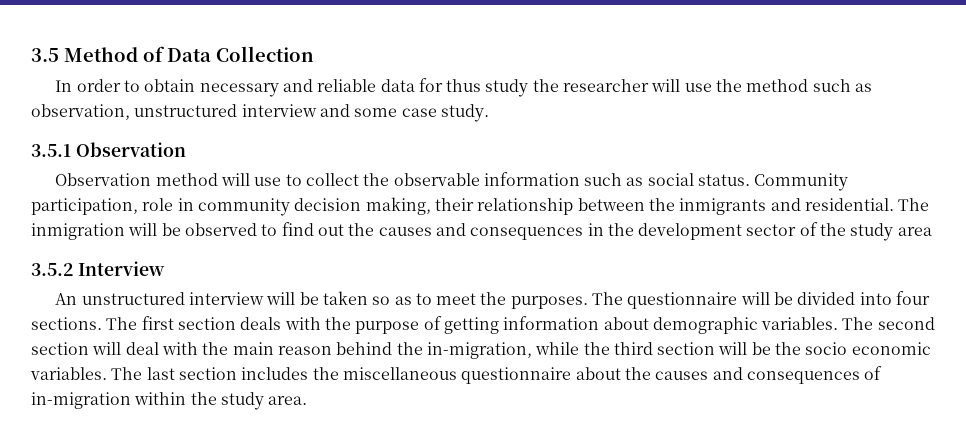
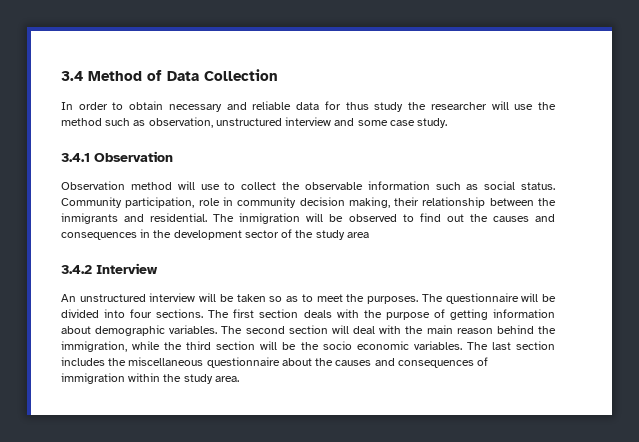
- 3.5 Method of Data Collection
+ 3.4 Method of Data Collection
- 3.5.1 Observation
+ 3.4.1 Observation
- 3.5.2 Interview
+ 3.4.2 Interview
- The second section will deal with the main reason behind the in-migration, while the third section will be the socio economic variables.
+ The second section will deal with the main reason behind the immigration, while the third section will be the socio economic variables.
- The last section includes the miscellaneous questionnaire about the causes and consequences of in-migration within the study area.
+ The last section includes the miscellaneous questionnaire about the causes and consequences of immigration within the study area.

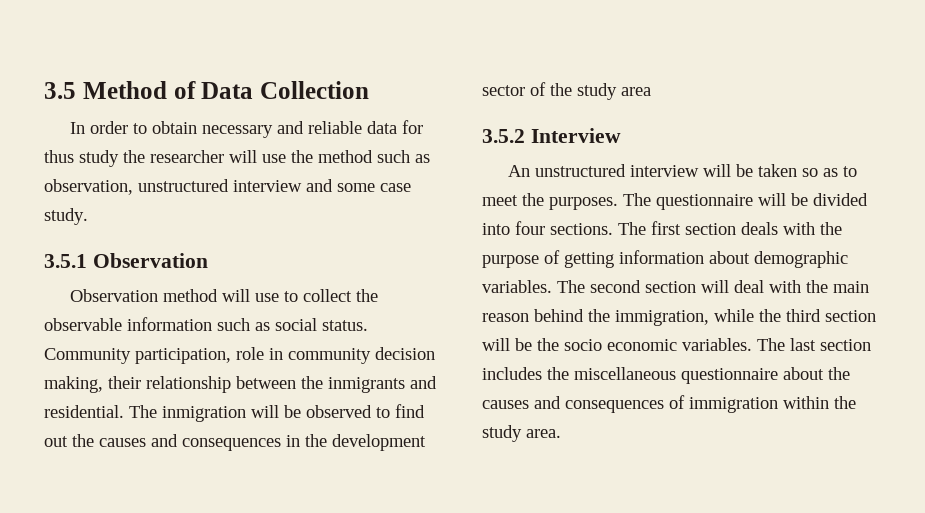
- 3.4 Method of Data Collection
+ 3.5 Method of Data Collection
- 3.4.1 Observation
+ 3.5.1 Observation
- 3.4.2 Interview
+ 3.5.2 Interview

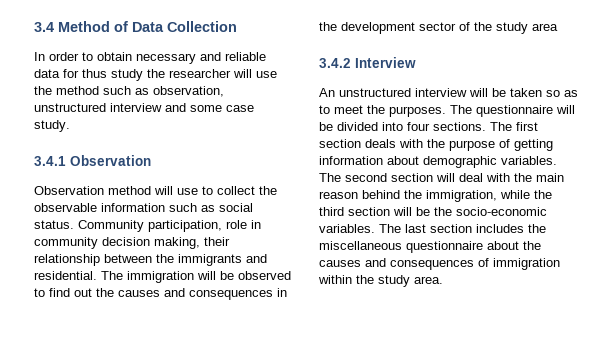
- 3.5 Method of Data Collection
+ 3.4 Method of Data Collection
- 3.5.1 Observation
+ 3.4.1 Observation
- Community participation, role in community decision making, their relationship between the inmigrants and residential.
+ Community participation, role in community decision making, their relationship between the immigrants and residential.
- The inmigration will be observed to find out the causes and consequences in the development sector of the study area
+ The immigration will be observed to find out the causes and consequences in the development sector of the study area
- 3.5.2 Interview
+ 3.4.2 Interview
- The second section will deal with the main reason behind the immigration, while the third section will be the socio economic variables.
+ The second section will deal with the main reason behind the immigration, while the third section will be the socio-economic variables.

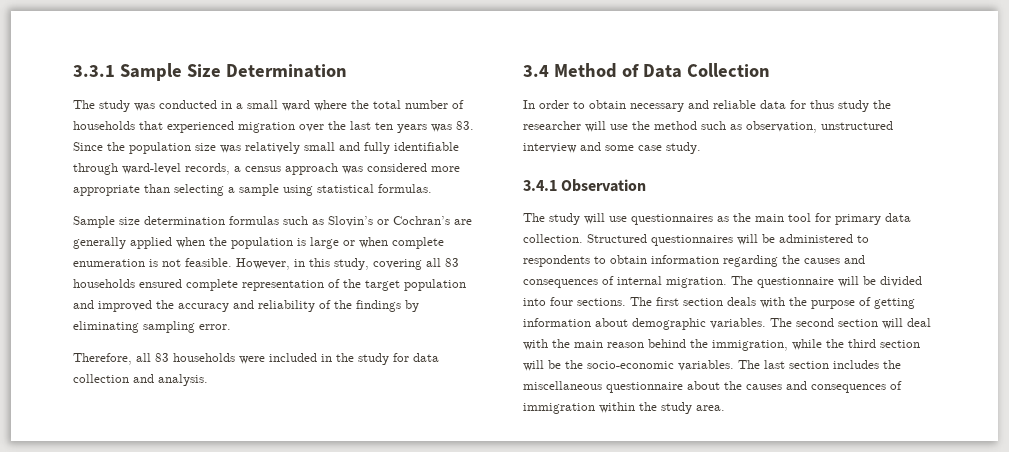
+ 3.3.1 Sample Size Determination
+ The study was conducted in a small ward where the total number of households that experienced migration over the last ten years was 83. Since the population size was relatively small and fully identifiable through ward-level records, a census approach was considered more appropriate than selecting a sample using statistical formulas.
+ Sample size determination formulas such as Slovin’s or Cochran’s are generally applied when the population is large or when complete enumeration is not feasible. However, in this study, covering all 83 households ensured complete representation of the target population and improved the accuracy and reliability of the findings by eliminating sampling error.
+ Therefore, all 83 households were included in the study for data collection and analysis.
- Observation method will use to collect the observable information such as social status. Community participation, role in community decision making, their relationship between the immigrants and residential. The immigration will be observed to find out the causes and consequences in the development sector of the study area
- 3.4.2 Interview
- An unstructured interview will be taken so as to meet the purposes.
+ The study will use questionnaires as the main tool for primary data collection. Structured questionnaires will be administered to respondents to obtain information regarding the causes and consequences of internal migration.

